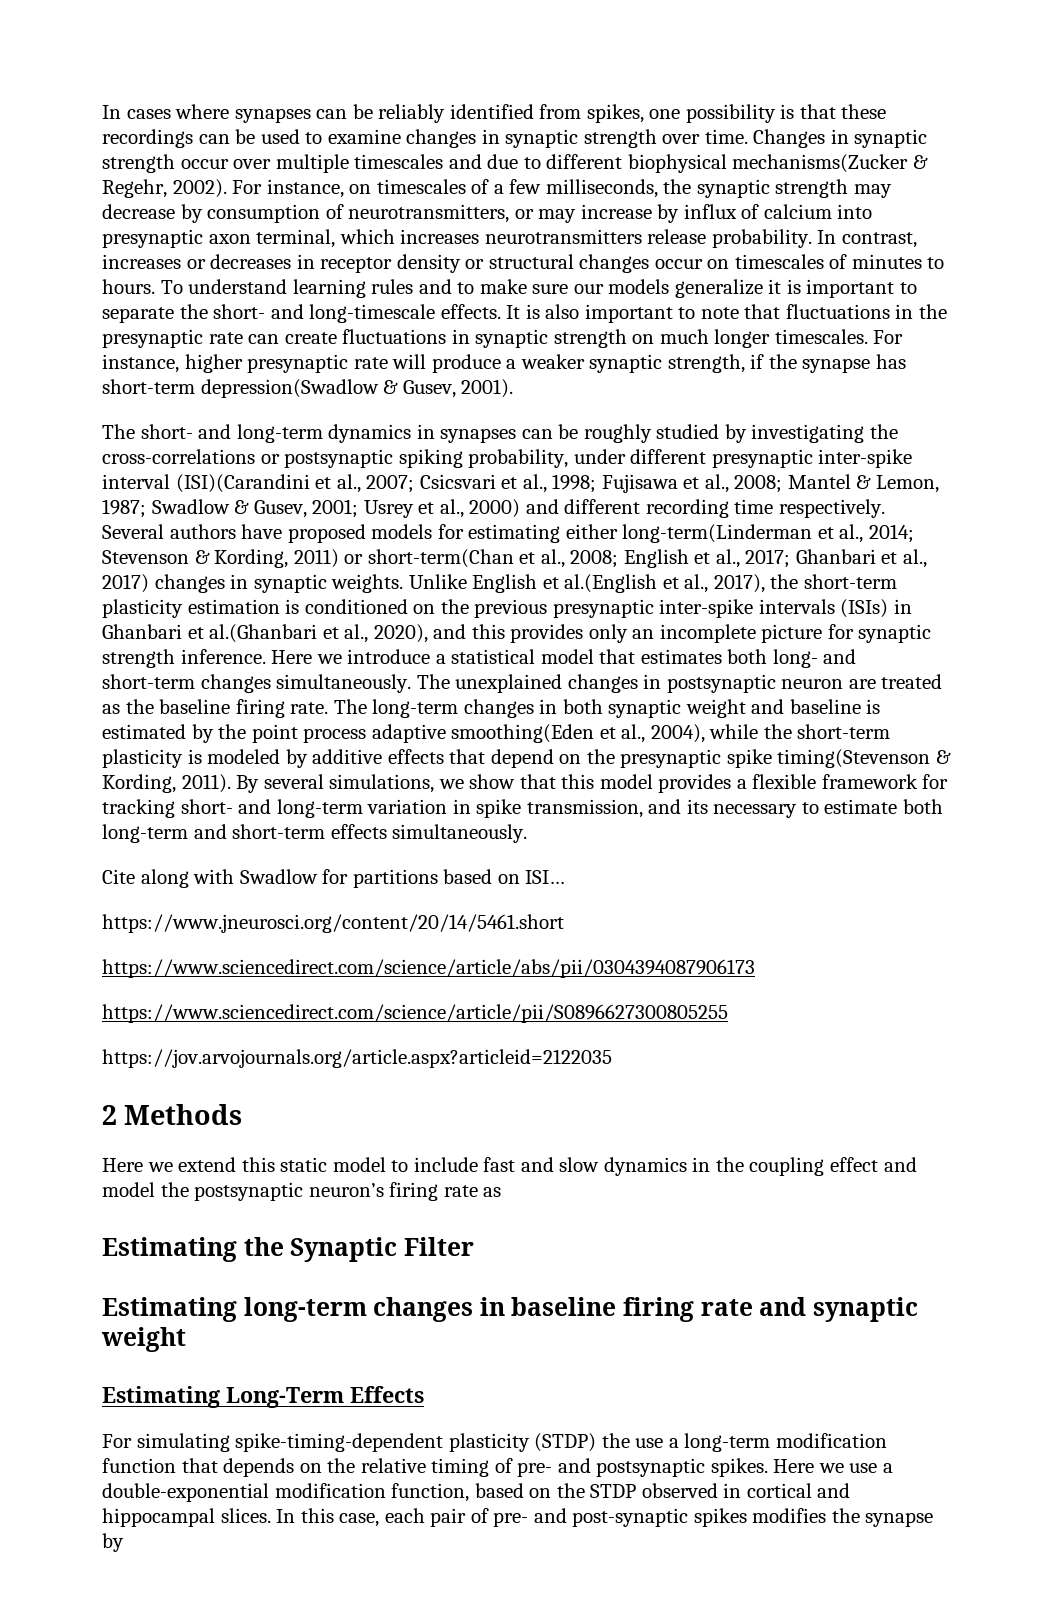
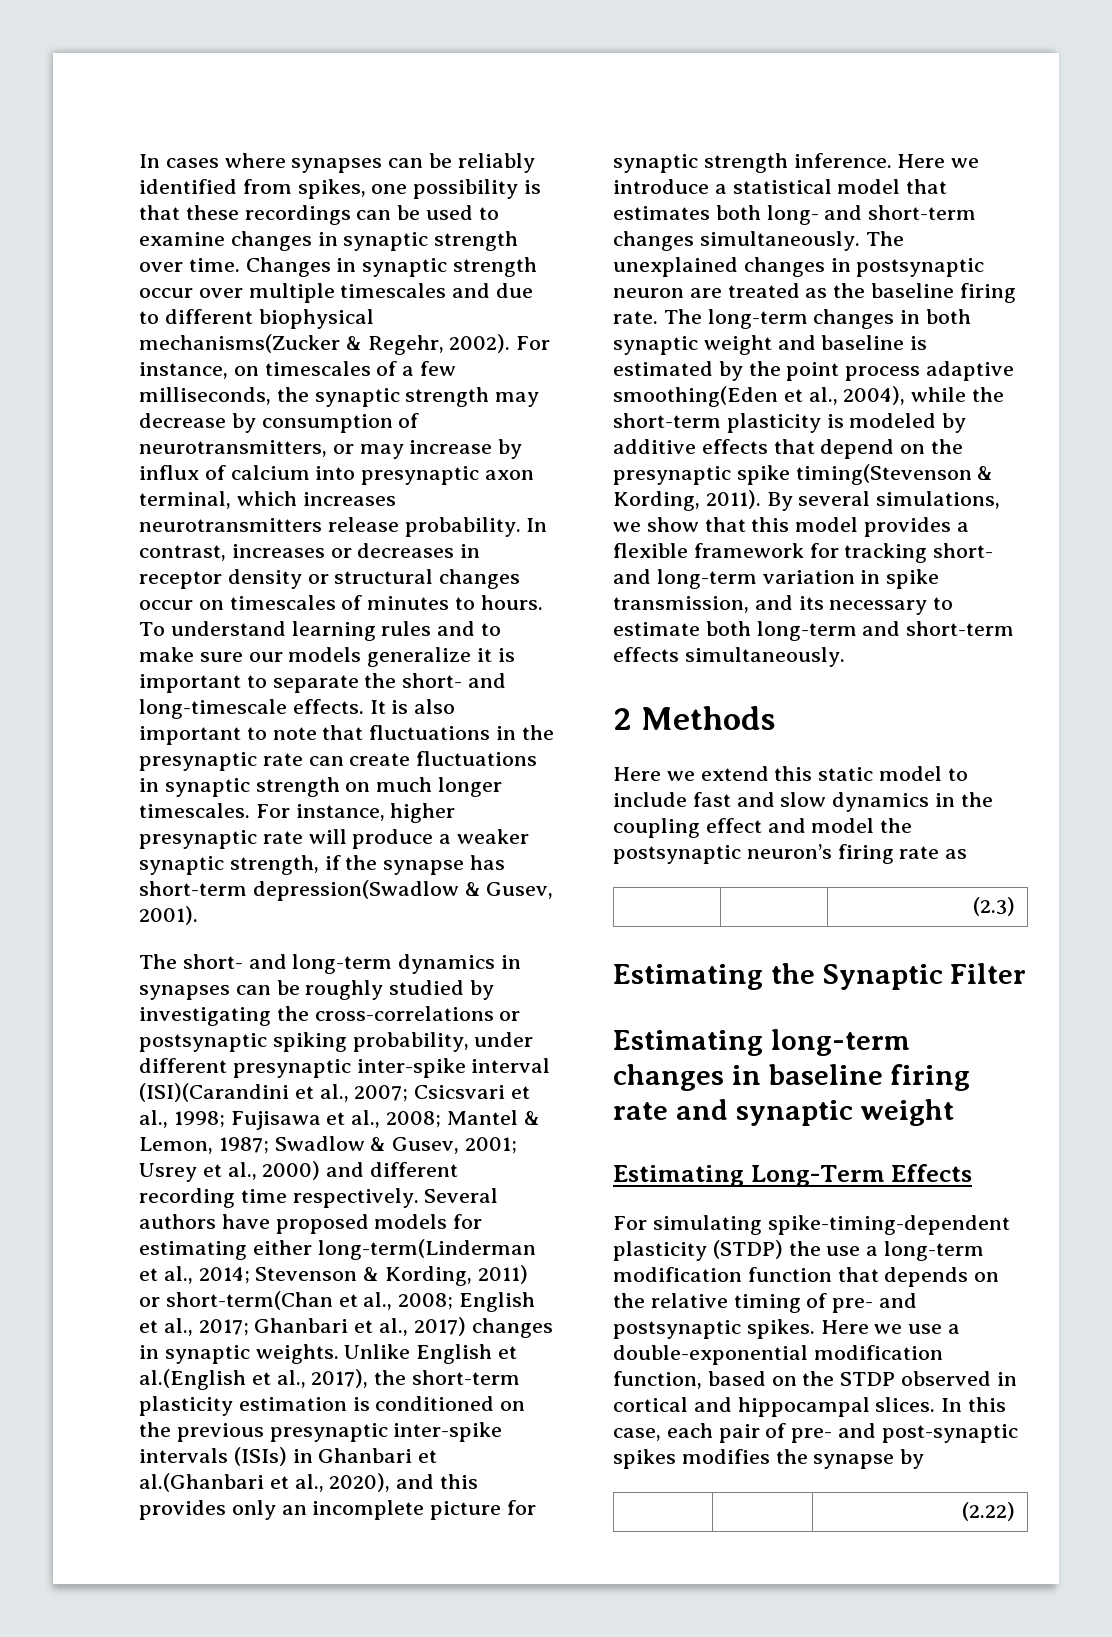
- Cite along with Swadlow for partitions based on ISI…
- https://www.jneurosci.org/content/20/14/5461.short
- https://www.sciencedirect.com/science/article/abs/pii/0304394087906173
- https://www.sciencedirect.com/science/article/pii/S0896627300805255
- https://jov.arvojournals.org/article.aspx?articleid=2122035
+ | | (2.3)
+ | | (2.22)

